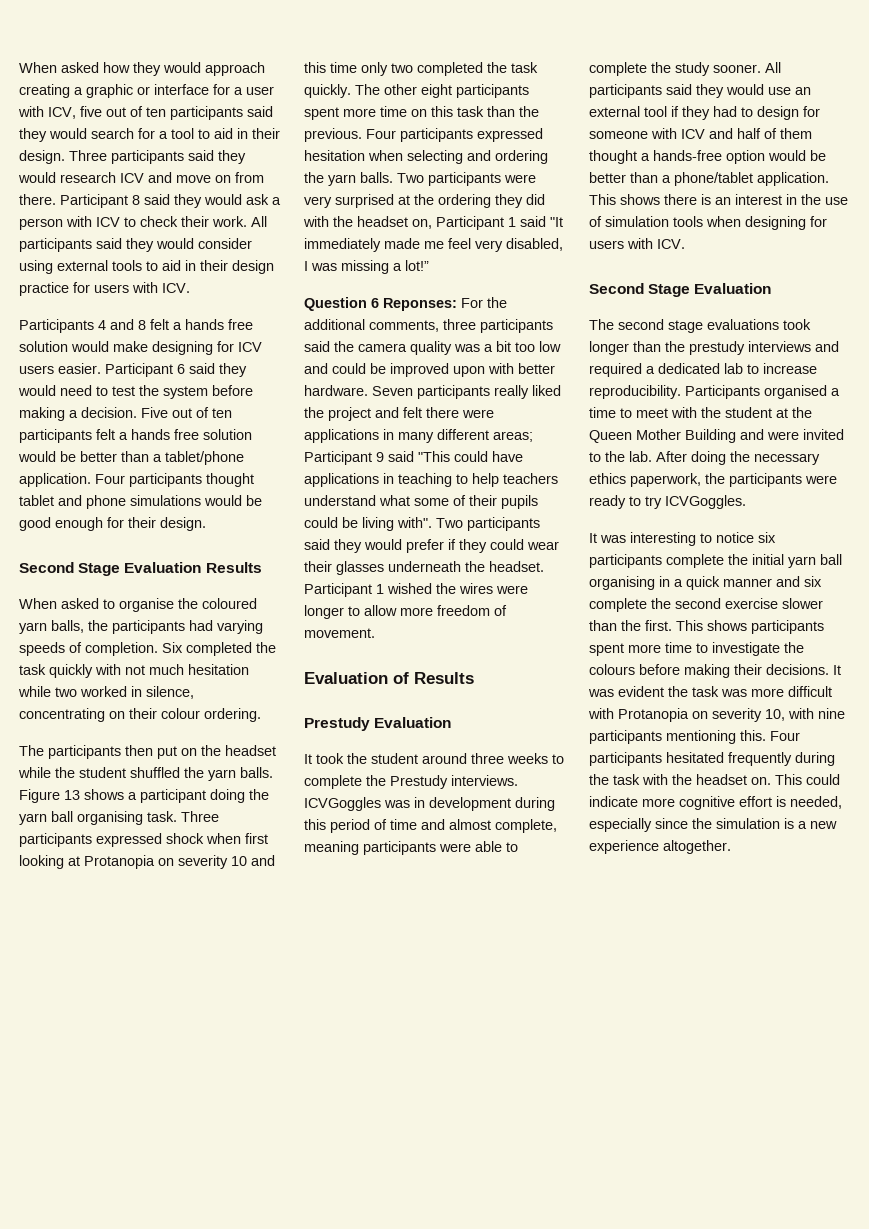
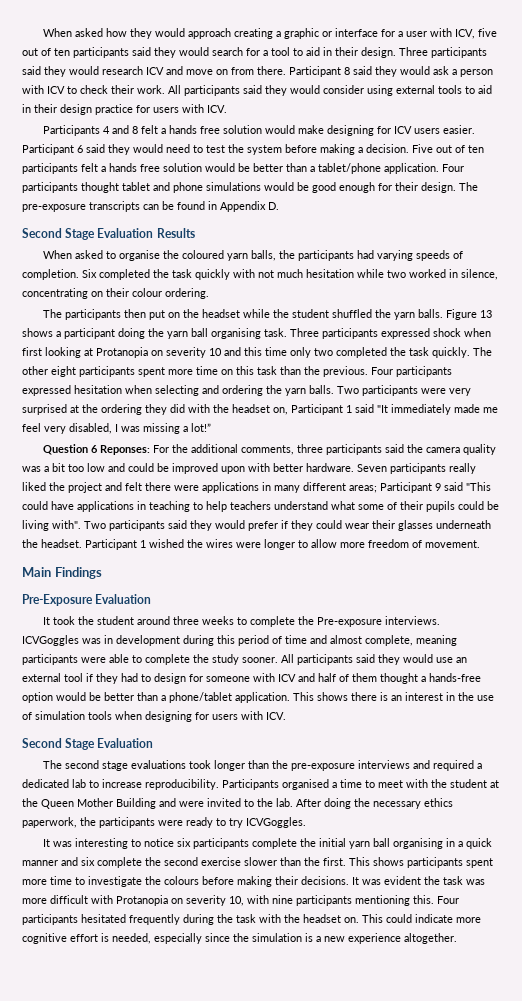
+ The pre-exposure transcripts can be found in Appendix D.
- Evaluation of Results
- Prestudy Evaluation
+ Main Findings
+ Pre-Exposure Evaluation
- It took the student around three weeks to complete the Prestudy interviews.
+ It took the student around three weeks to complete the Pre-exposure interviews.
- The second stage evaluations took longer than the prestudy interviews and required a dedicated lab to increase reproducibility.
+ The second stage evaluations took longer than the pre-exposure interviews and required a dedicated lab to increase reproducibility.

